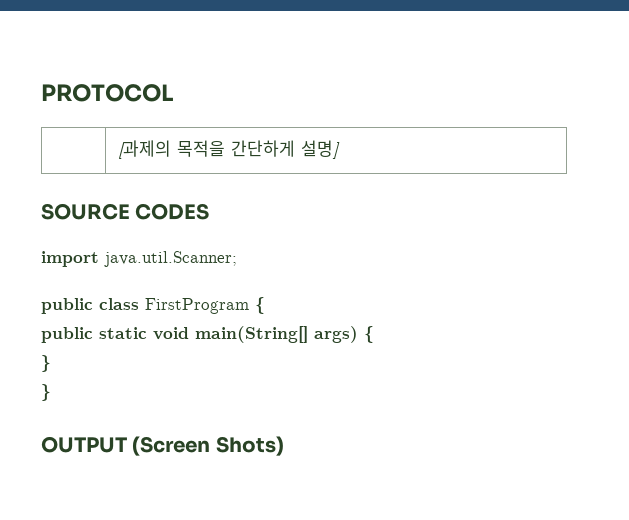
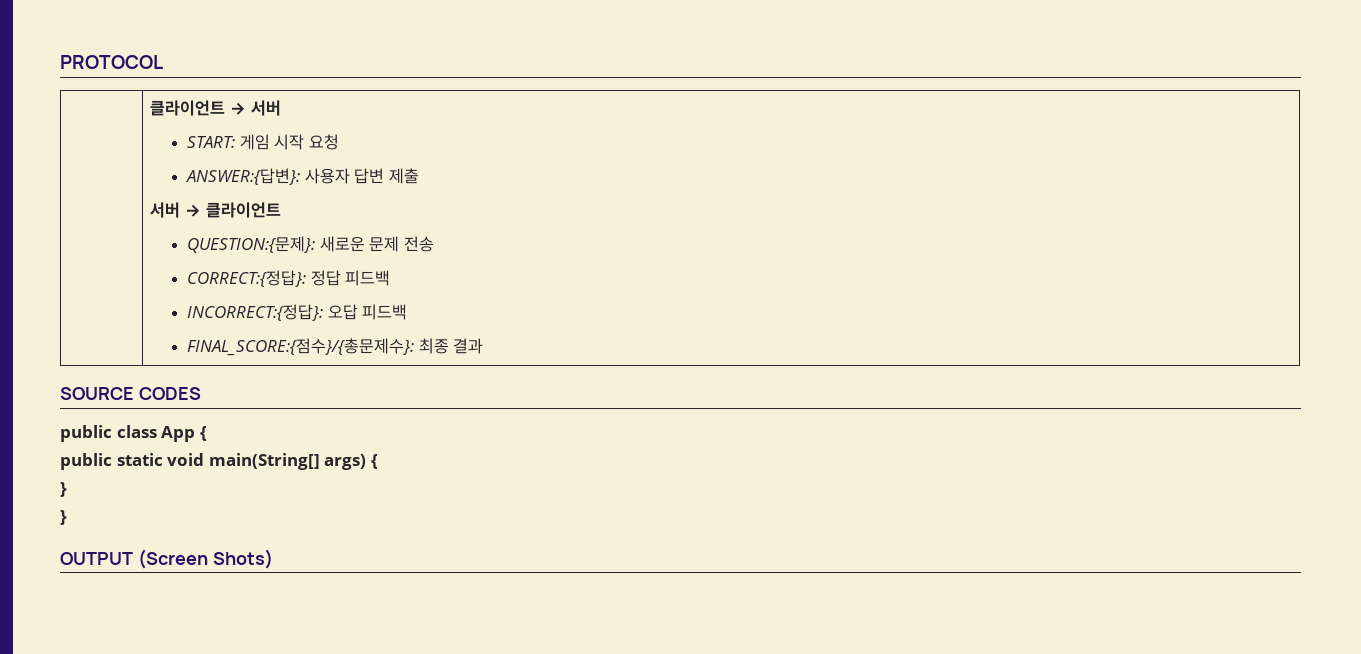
- | [과제의 목적을 간단하게 설명]
+ | 클라이언트 → 서버
+ START: 게임 시작 요청
+ ANSWER:{답변}: 사용자 답변 제출
+ 서버 → 클라이언트
+ QUESTION:{문제}: 새로운 문제 전송
+ CORRECT:{정답}: 정답 피드백
+ INCORRECT:{정답}: 오답 피드백
+ FINAL_SCORE:{점수}/{총문제수}: 최종 결과
- import java.util.Scanner;
- public class FirstProgram {
+ public class App {

